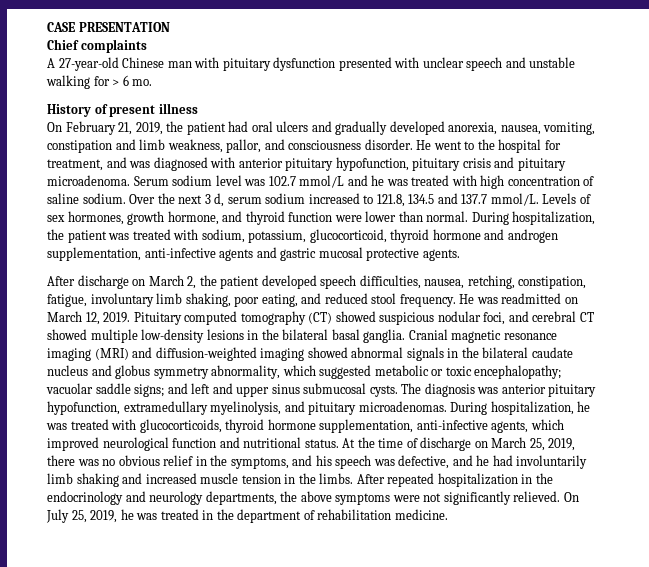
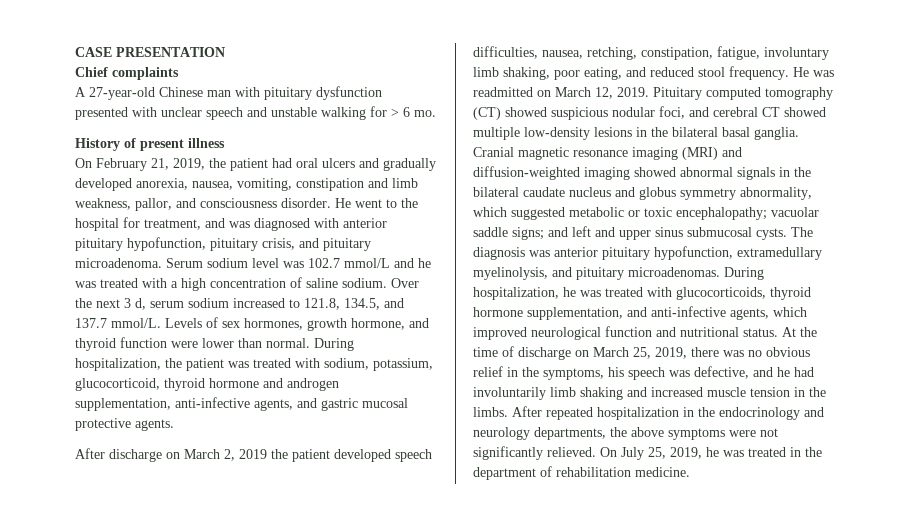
- He went to the hospital for treatment, and was diagnosed with anterior pituitary hypofunction, pituitary crisis and pituitary microadenoma.
+ He went to the hospital for treatment, and was diagnosed with anterior pituitary hypofunction, pituitary crisis, and pituitary microadenoma.
- Serum sodium level was 102.7 mmol/L and he was treated with high concentration of saline sodium.
+ Serum sodium level was 102.7 mmol/L and he was treated with a high concentration of saline sodium.
- Over the next 3 d, serum sodium increased to 121.8, 134.5 and 137.7 mmol/L.
+ Over the next 3 d, serum sodium increased to 121.8, 134.5, and 137.7 mmol/L.
- During hospitalization, the patient was treated with sodium, potassium, glucocorticoid, thyroid hormone and androgen supplementation, anti-infective agents and gastric mucosal protective agents.
+ During hospitalization, the patient was treated with sodium, potassium, glucocorticoid, thyroid hormone and androgen supplementation, anti-infective agents, and gastric mucosal protective agents.
- After discharge on March 2, the patient developed speech difficulties, nausea, retching, constipation, fatigue, involuntary limb shaking, poor eating, and reduced stool frequency.
+ After discharge on March 2, 2019 the patient developed speech difficulties, nausea, retching, constipation, fatigue, involuntary limb shaking, poor eating, and reduced stool frequency.
- During hospitalization, he was treated with glucocorticoids, thyroid hormone supplementation, anti-infective agents, which improved neurological function and nutritional status.
+ During hospitalization, he was treated with glucocorticoids, thyroid hormone supplementation, and anti-infective agents, which improved neurological function and nutritional status.
- At the time of discharge on March 25, 2019, there was no obvious relief in the symptoms, and his speech was defective, and he had involuntarily limb shaking and increased muscle tension in the limbs.
+ At the time of discharge on March 25, 2019, there was no obvious relief in the symptoms, his speech was defective, and he had involuntarily limb shaking and increased muscle tension in the limbs.

